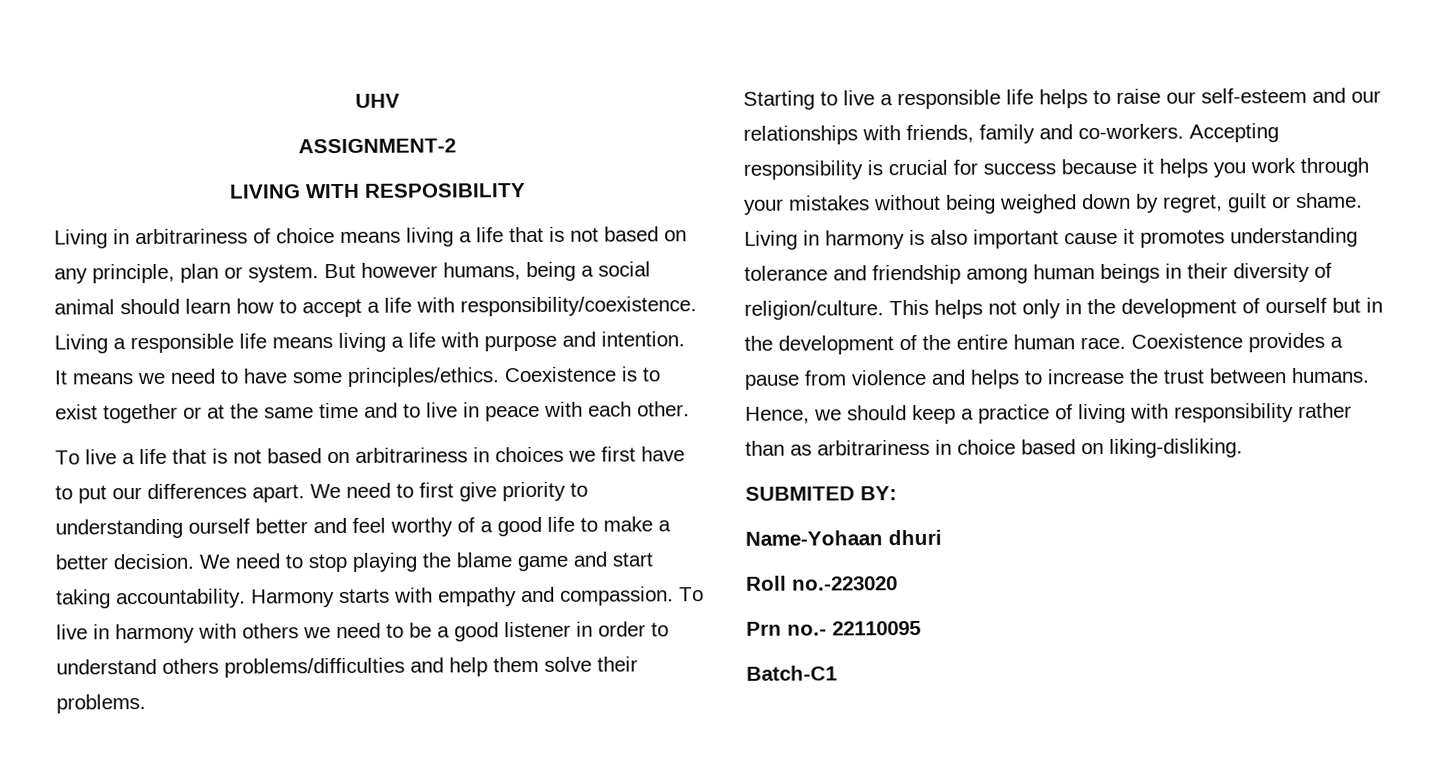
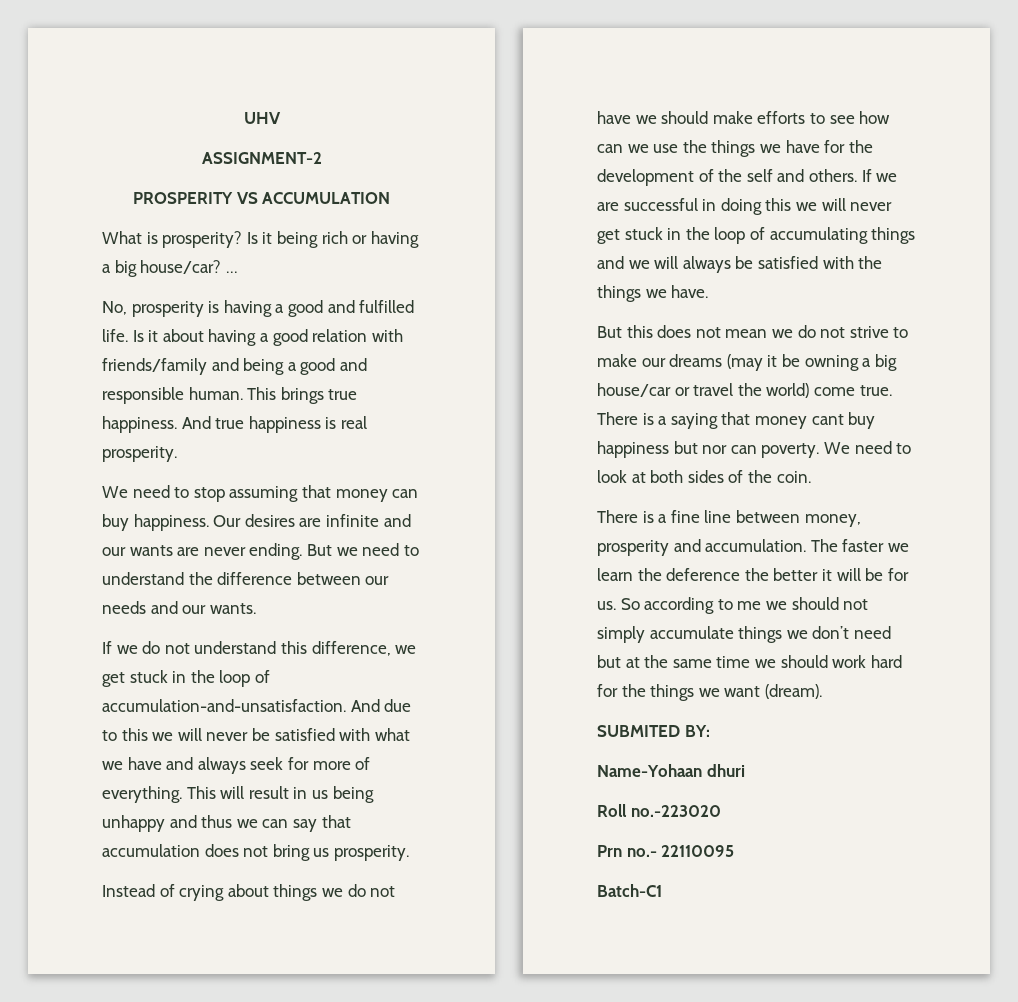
- LIVING WITH RESPOSIBILITY
- Living in arbitrariness of choice means living a life that is not based on any principle, plan or system. But however humans, being a social animal should learn how to accept a life with responsibility/coexistence. Living a responsible life means living a life with purpose and intention. It means we need to have some principles/ethics. Coexistence is to exist together or at the same time and to live in peace with each other.
- To live a life that is not based on arbitrariness in choices we first have to put our differences apart. We need to first give priority to understanding ourself better and feel worthy of a good life to make a better decision. We need to stop playing the blame game and start taking accountability. Harmony starts with empathy and compassion. To live in harmony with others we need to be a good listener in order to understand others problems/difficulties and help them solve their problems.
- Starting to live a responsible life helps to raise our self-esteem and our relationships with friends, family and co-workers. Accepting responsibility is crucial for success because it helps you work through your mistakes without being weighed down by regret, guilt or shame. Living in harmony is also important cause it promotes understanding tolerance and friendship among human beings in their diversity of religion/culture. This helps not only in the development of ourself but in the development of the entire human race. Coexistence provides a pause from violence and helps to increase the trust between humans. Hence, we should keep a practice of living with responsibility rather than as arbitrariness in choice based on liking-disliking.
+ PROSPERITY VS ACCUMULATION
+ What is prosperity? Is it being rich or having a big house/car? …
+ No, prosperity is having a good and fulfilled life. Is it about having a good relation with friends/family and being a good and responsible human. This brings true happiness. And true happiness is real prosperity.
+ We need to stop assuming that money can buy happiness. Our desires are infinite and our wants are never ending. But we need to understand the difference between our needs and our wants.
+ If we do not understand this difference, we get stuck in the loop of accumulation-and-unsatisfaction. And due to this we will never be satisfied with what we have and always seek for more of everything. This will result in us being unhappy and thus we can say that accumulation does not bring us prosperity.
+ Instead of crying about things we do not have we should make efforts to see how can we use the things we have for the development of the self and others. If we are successful in doing this we will never get stuck in the loop of accumulating things and we will always be satisfied with the things we have.
+ But this does not mean we do not strive to make our dreams (may it be owning a big house/car or travel the world) come true. There is a saying that money cant buy happiness but nor can poverty. We need to look at both sides of the coin.
+ There is a fine line between money, prosperity and accumulation. The faster we learn the deference the better it will be for us. So according to me we should not simply accumulate things we don’t need but at the same time we should work hard for the things we want (dream).

